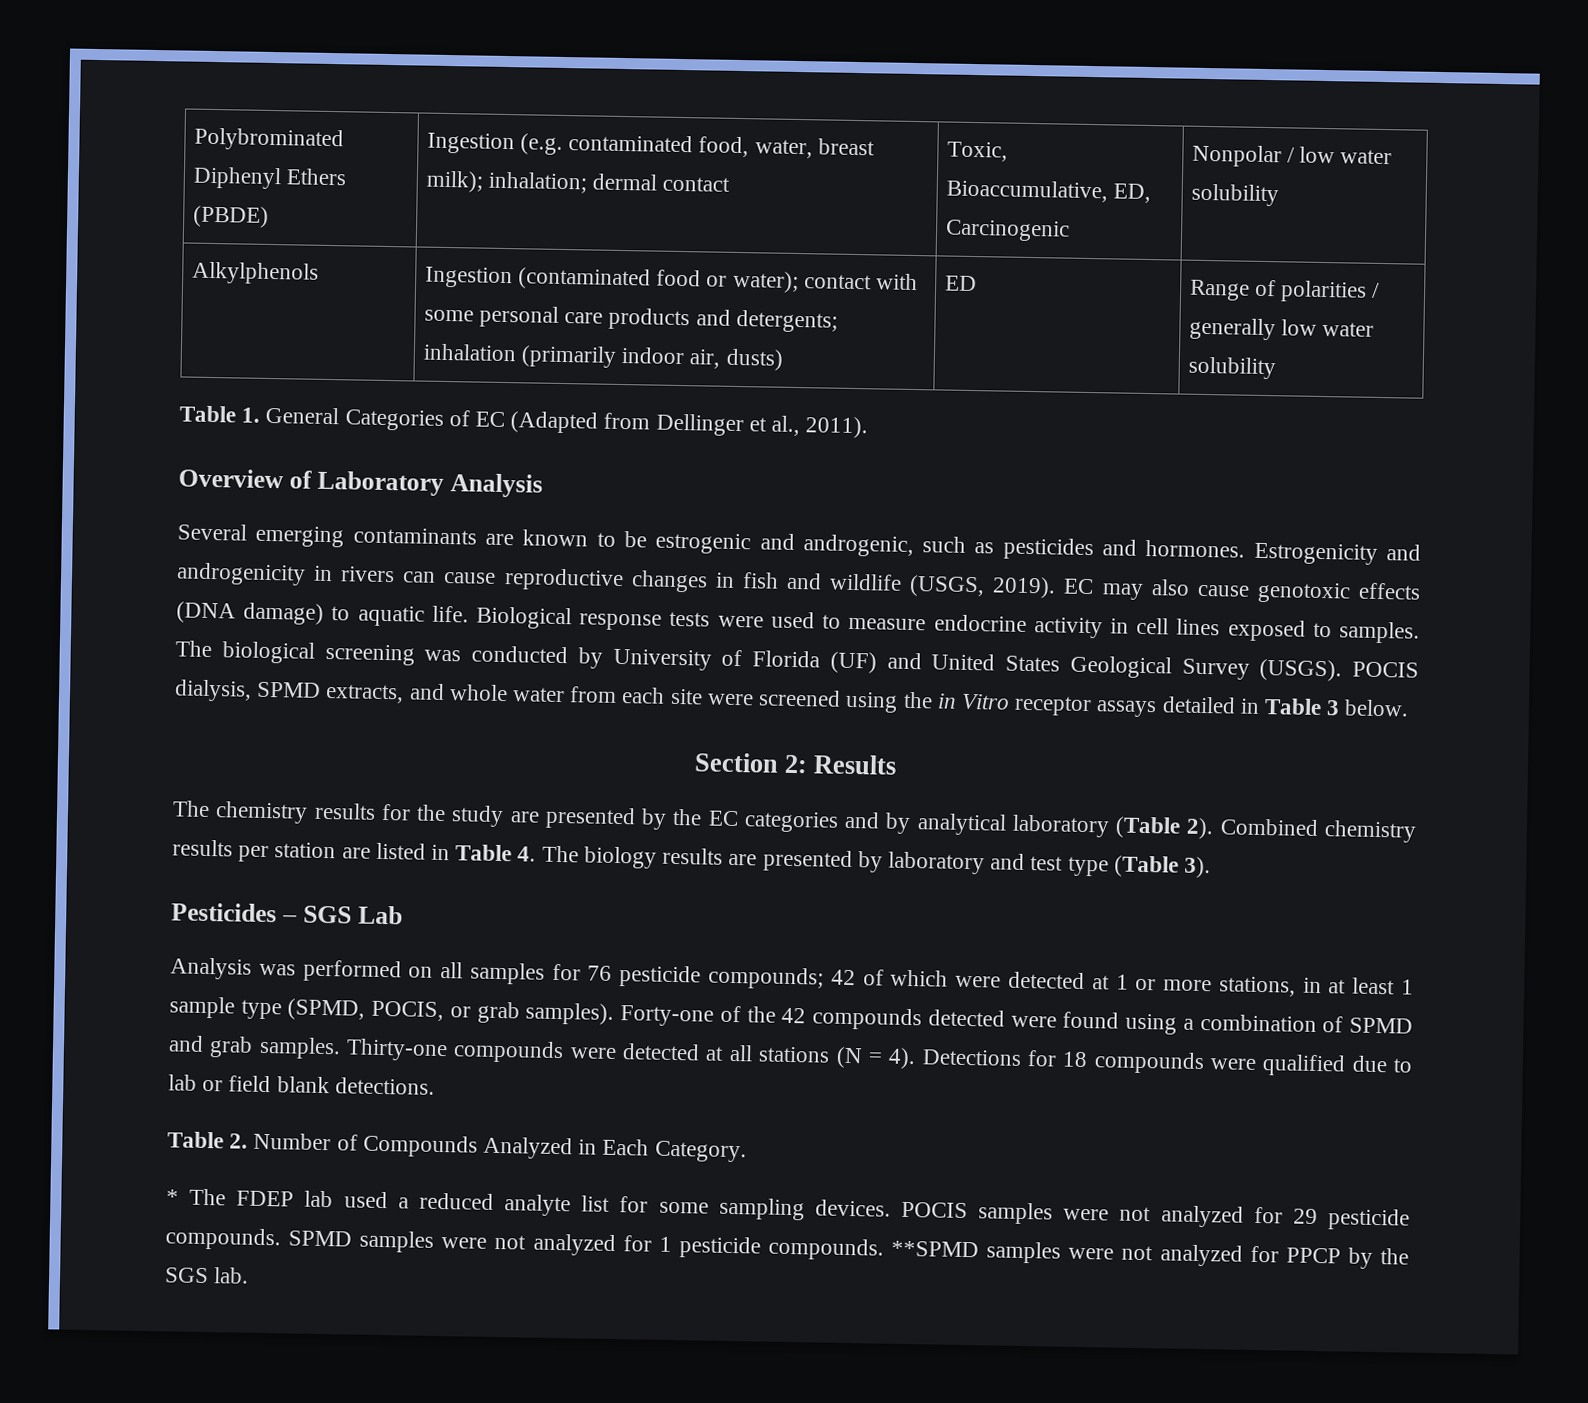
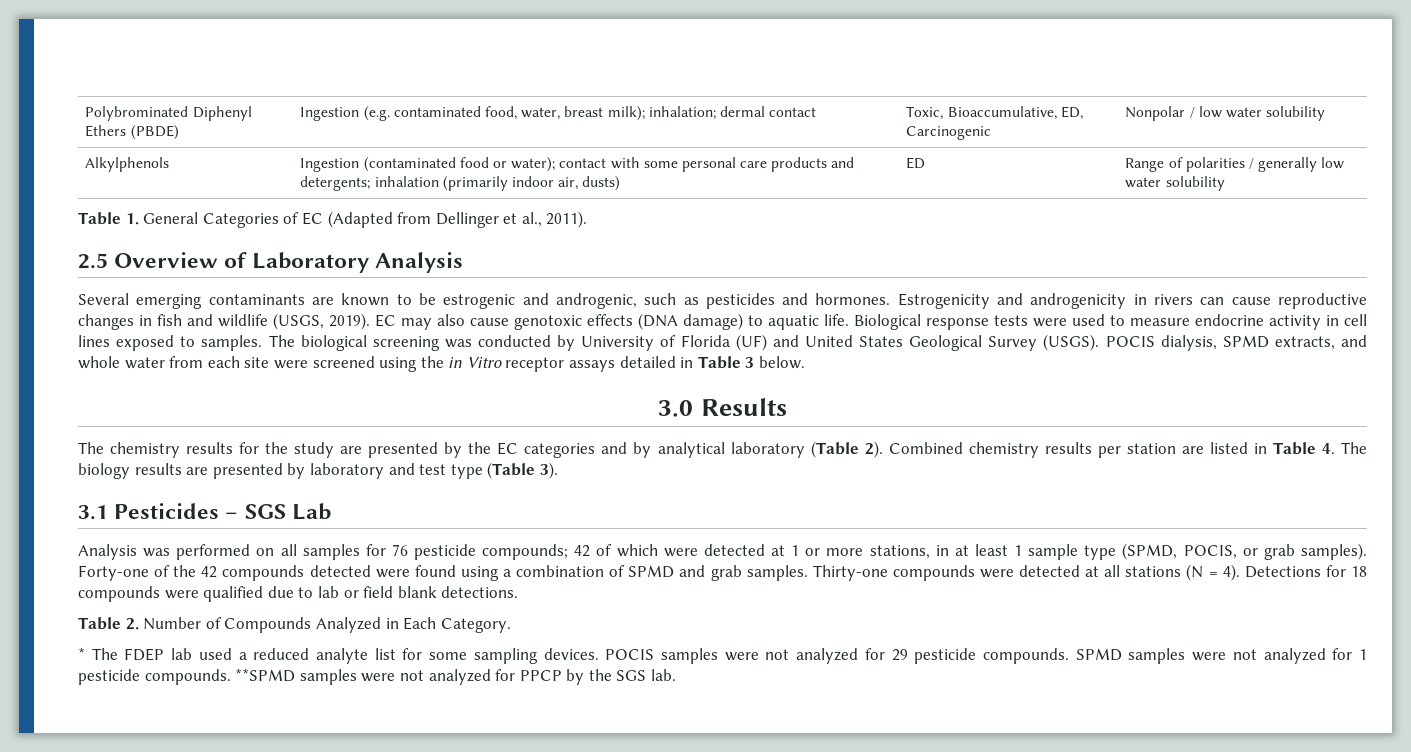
- Overview of Laboratory Analysis
+ 2.5 Overview of Laboratory Analysis
- Section 2: Results
+ 3.0 Results
- Pesticides – SGS Lab
+ 3.1 Pesticides – SGS Lab

